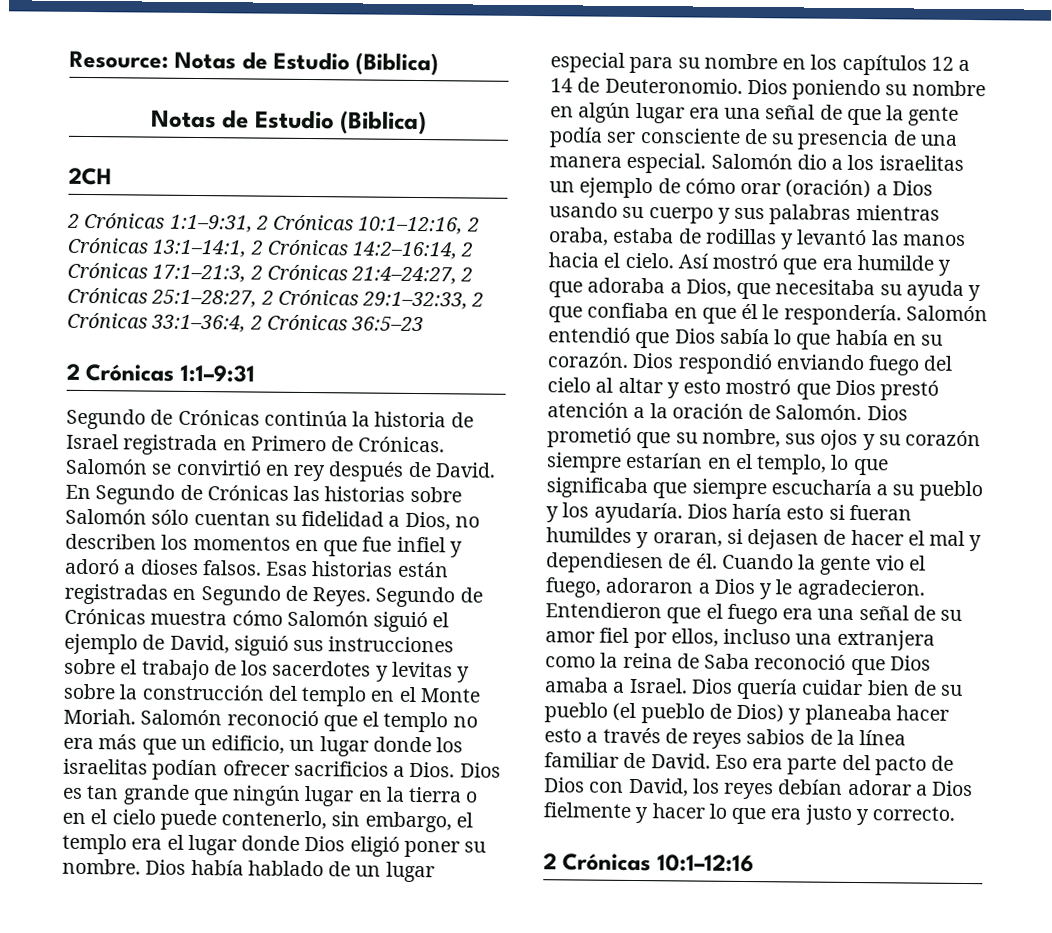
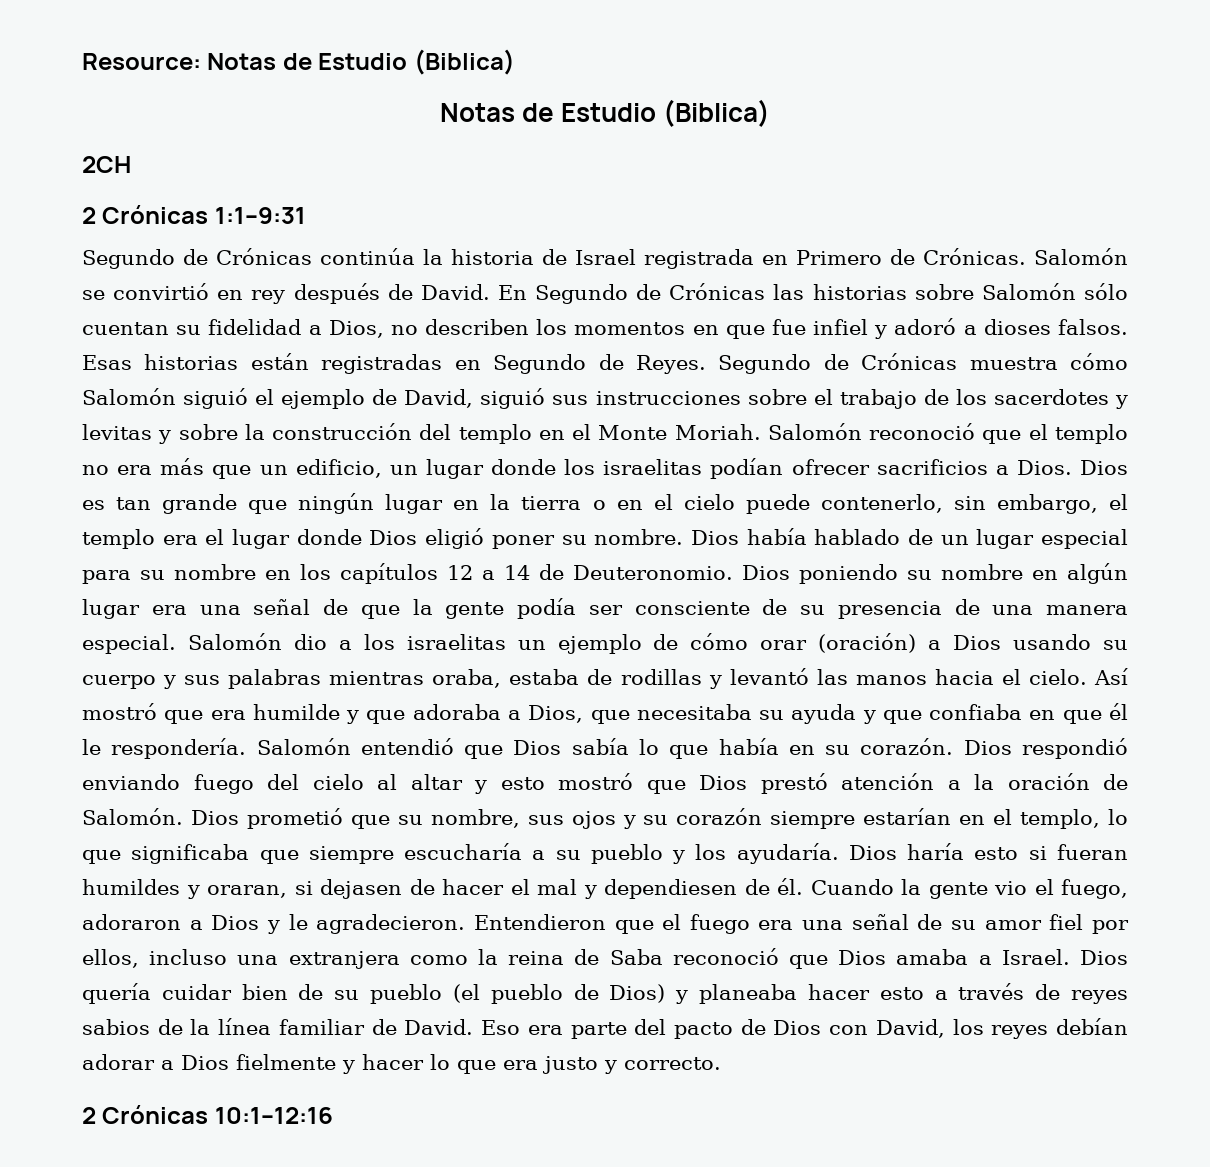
- 2 Crónicas 1:1–9:31, 2 Crónicas 10:1–12:16, 2 Crónicas 13:1–14:1, 2 Crónicas 14:2–16:14, 2 Crónicas 17:1–21:3, 2 Crónicas 21:4–24:27, 2 Crónicas 25:1–28:27, 2 Crónicas 29:1–32:33, 2 Crónicas 33:1–36:4, 2 Crónicas 36:5–23

